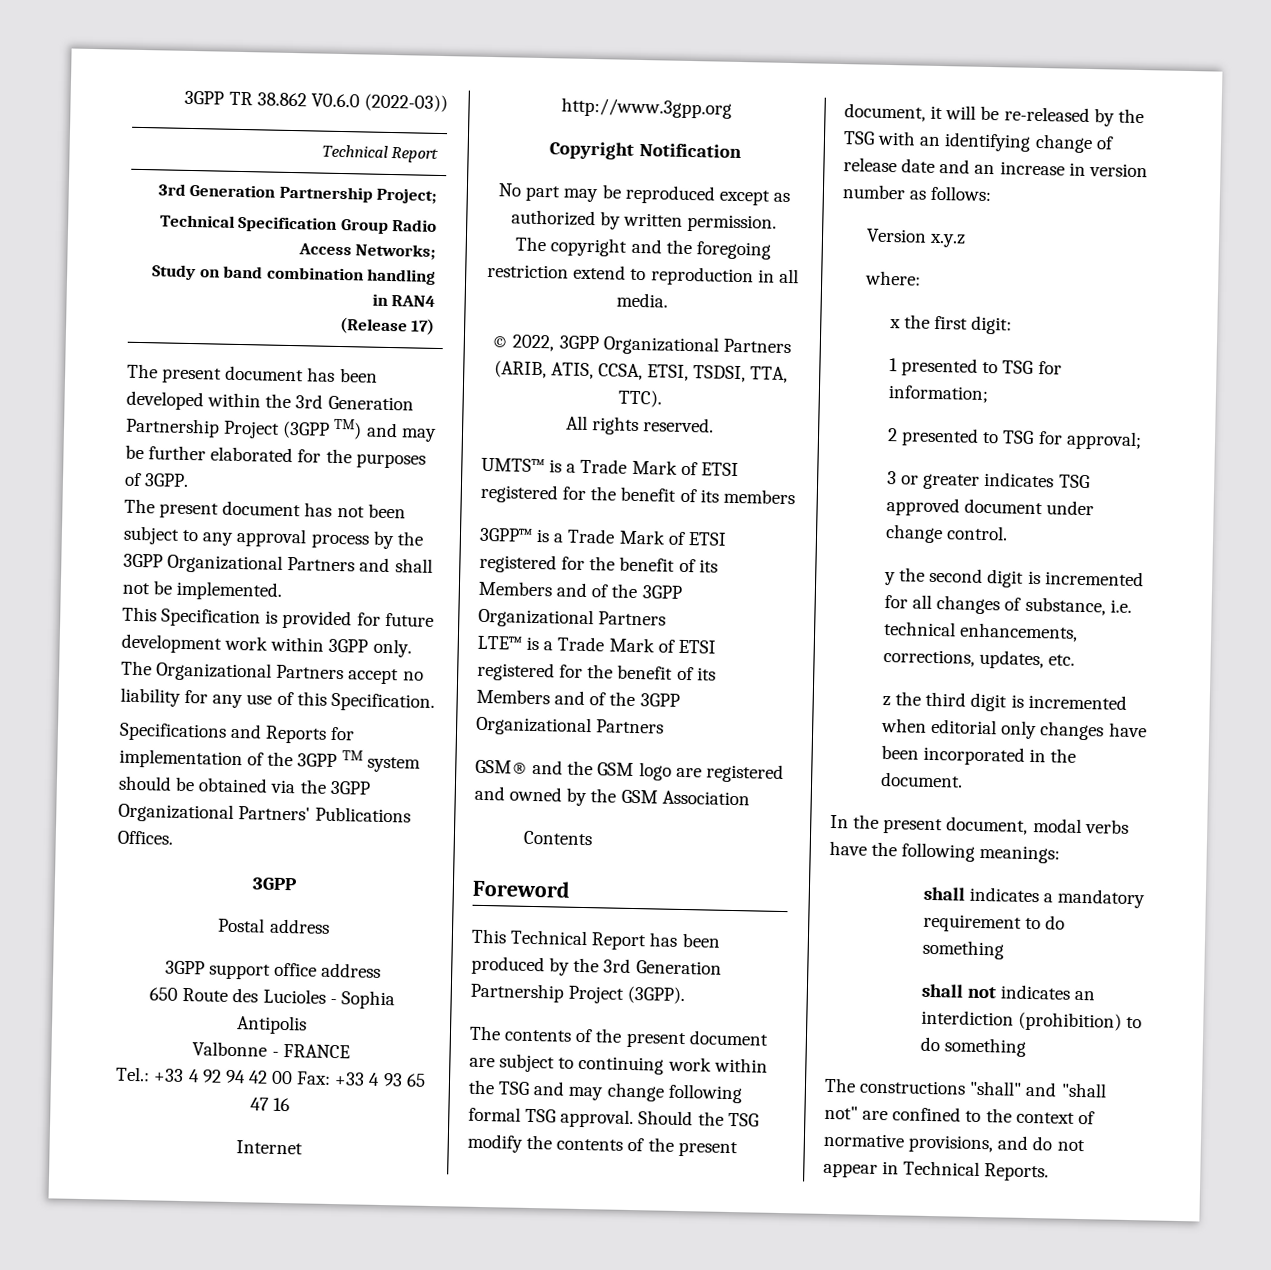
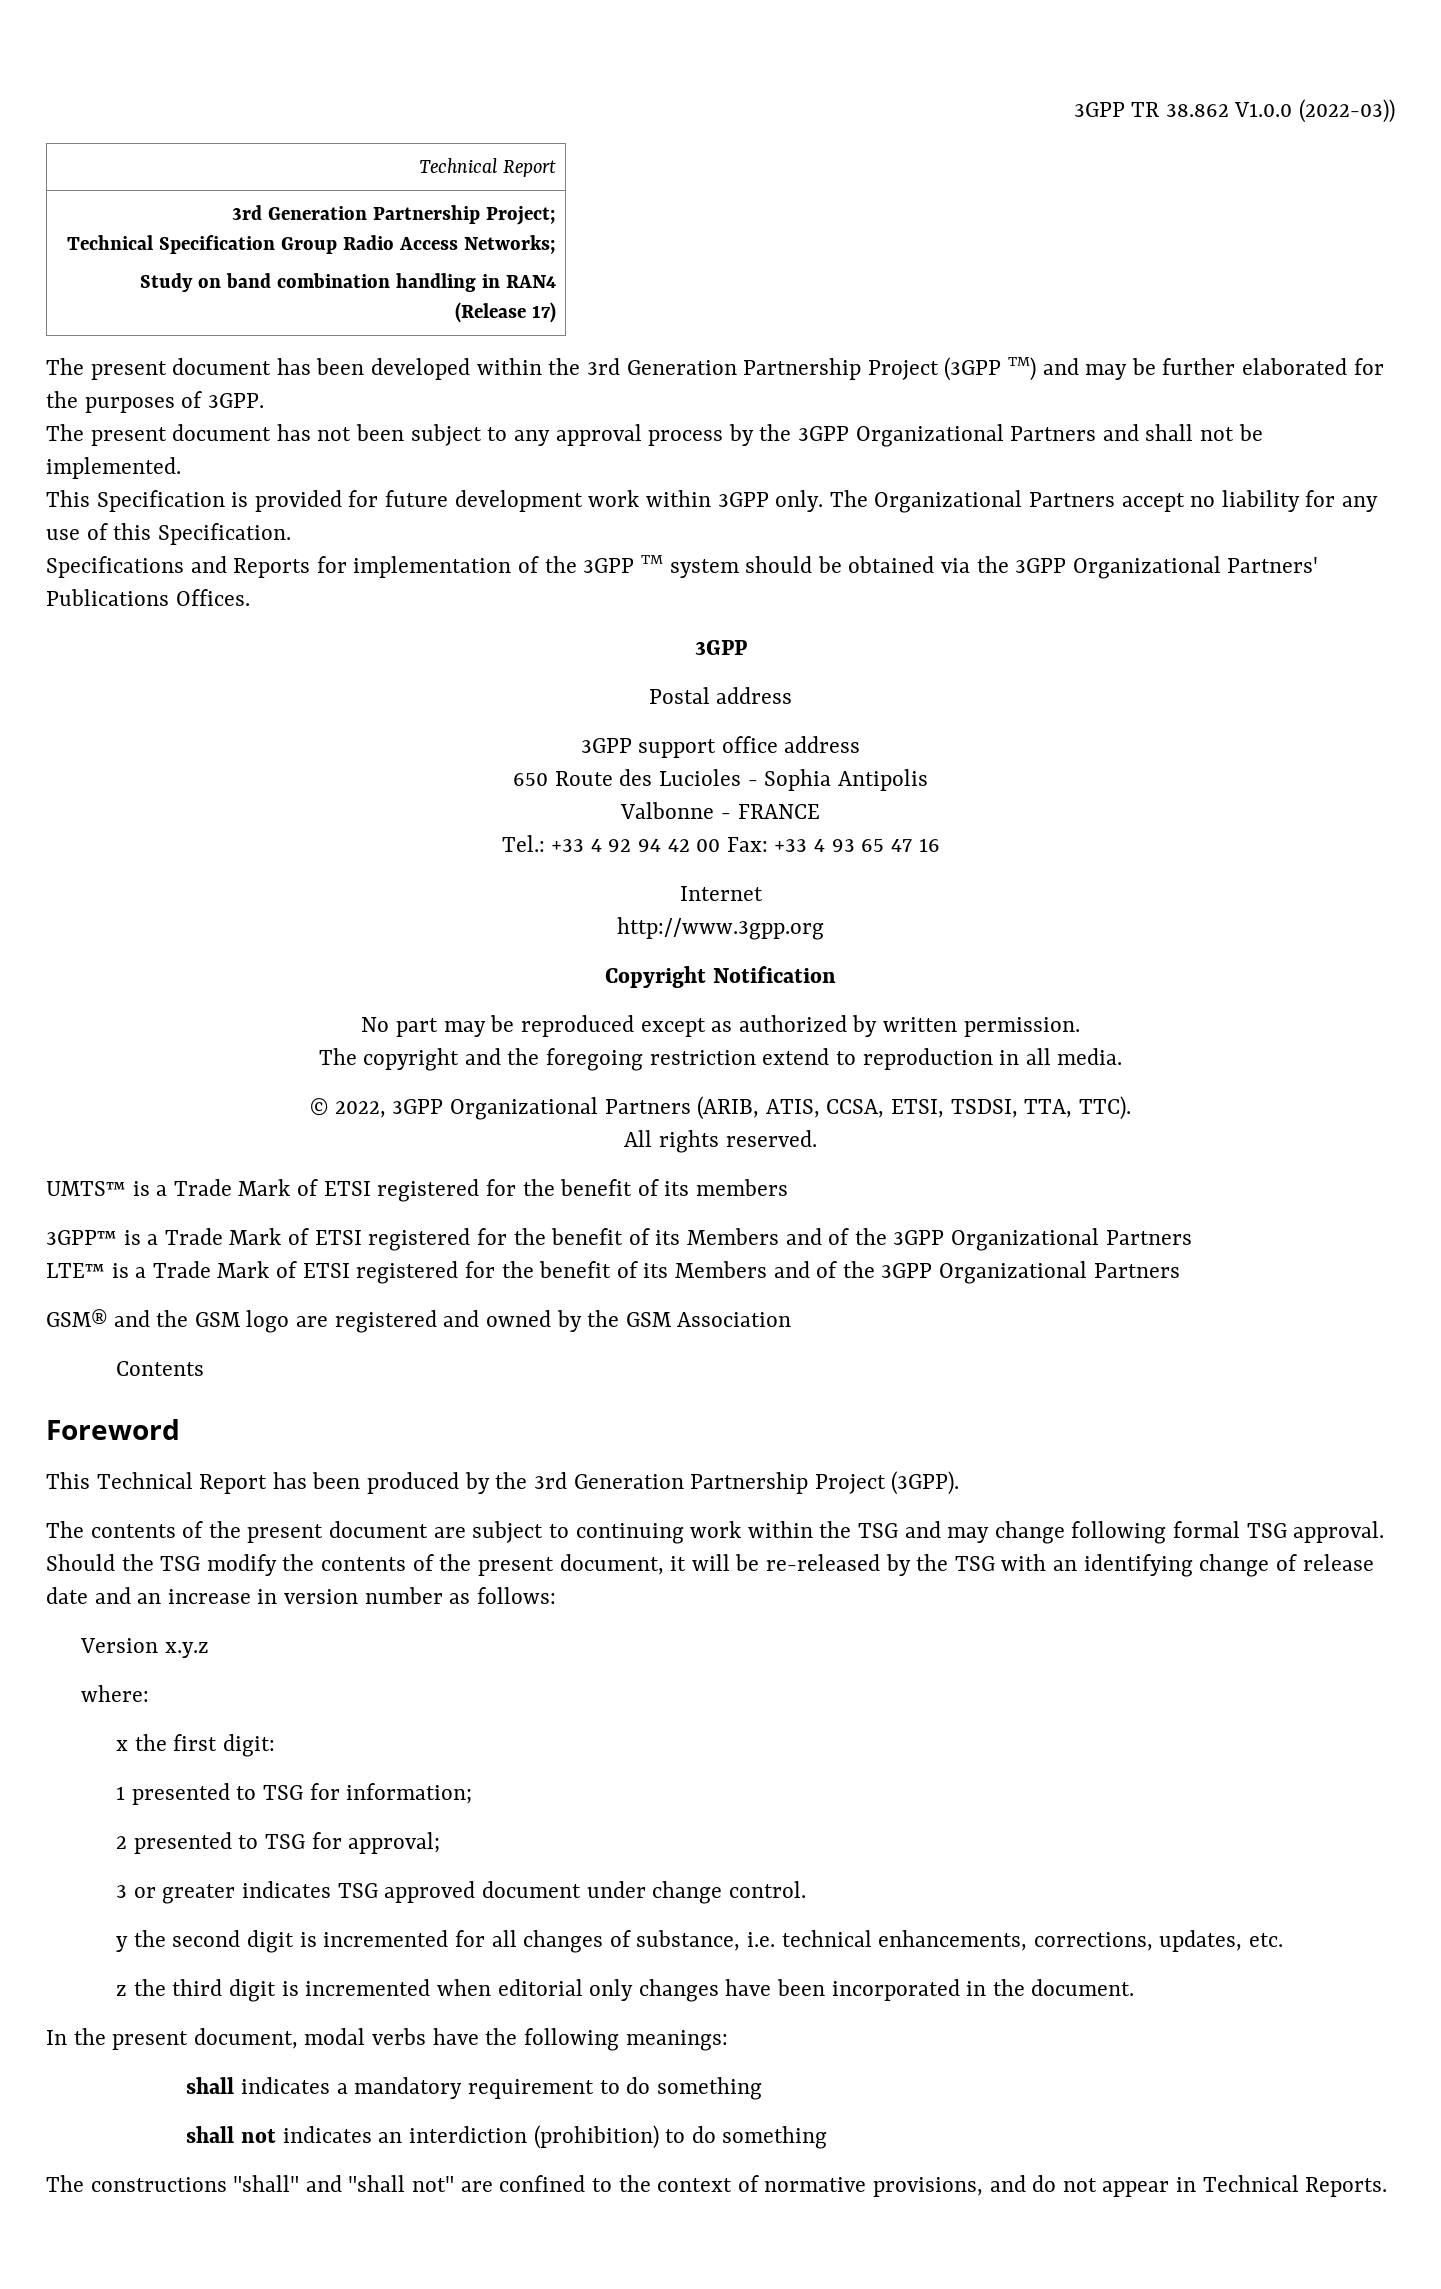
- 3GPP TR 38.862 V0.6.0 (2022-03))
+ 3GPP TR 38.862 V1.0.0 (2022-03))

